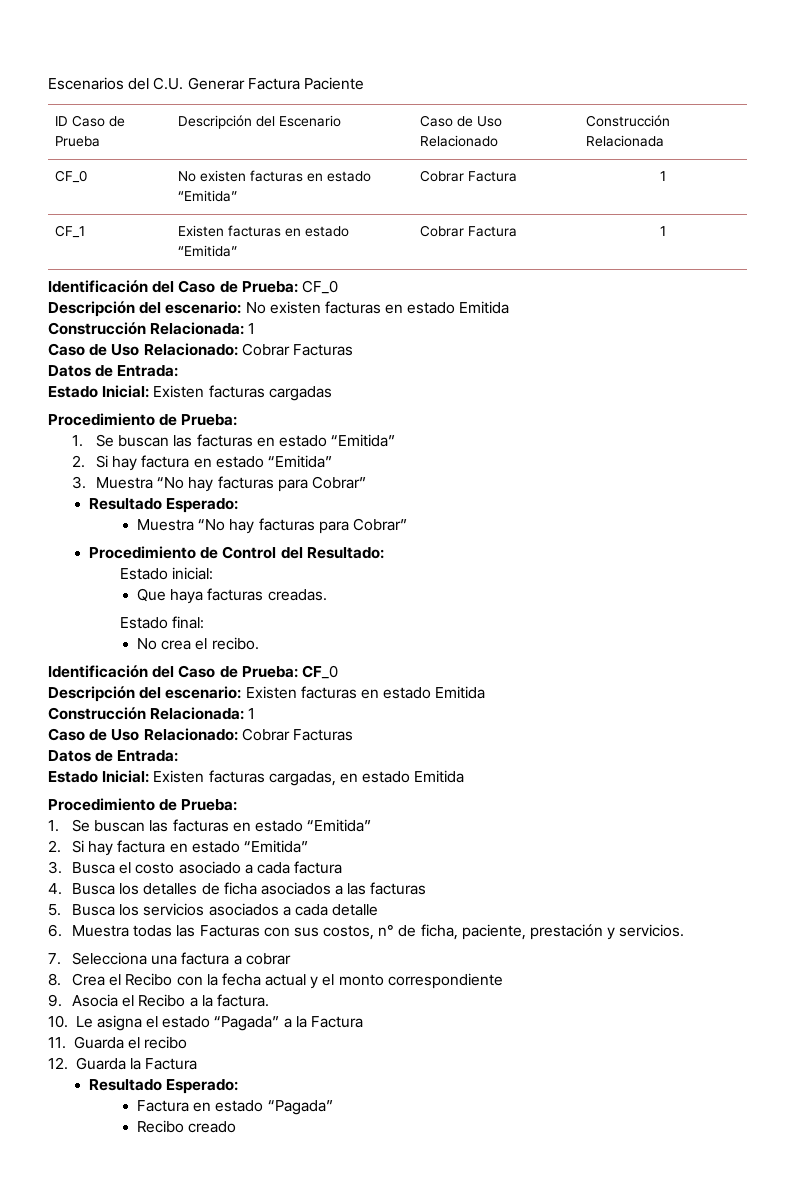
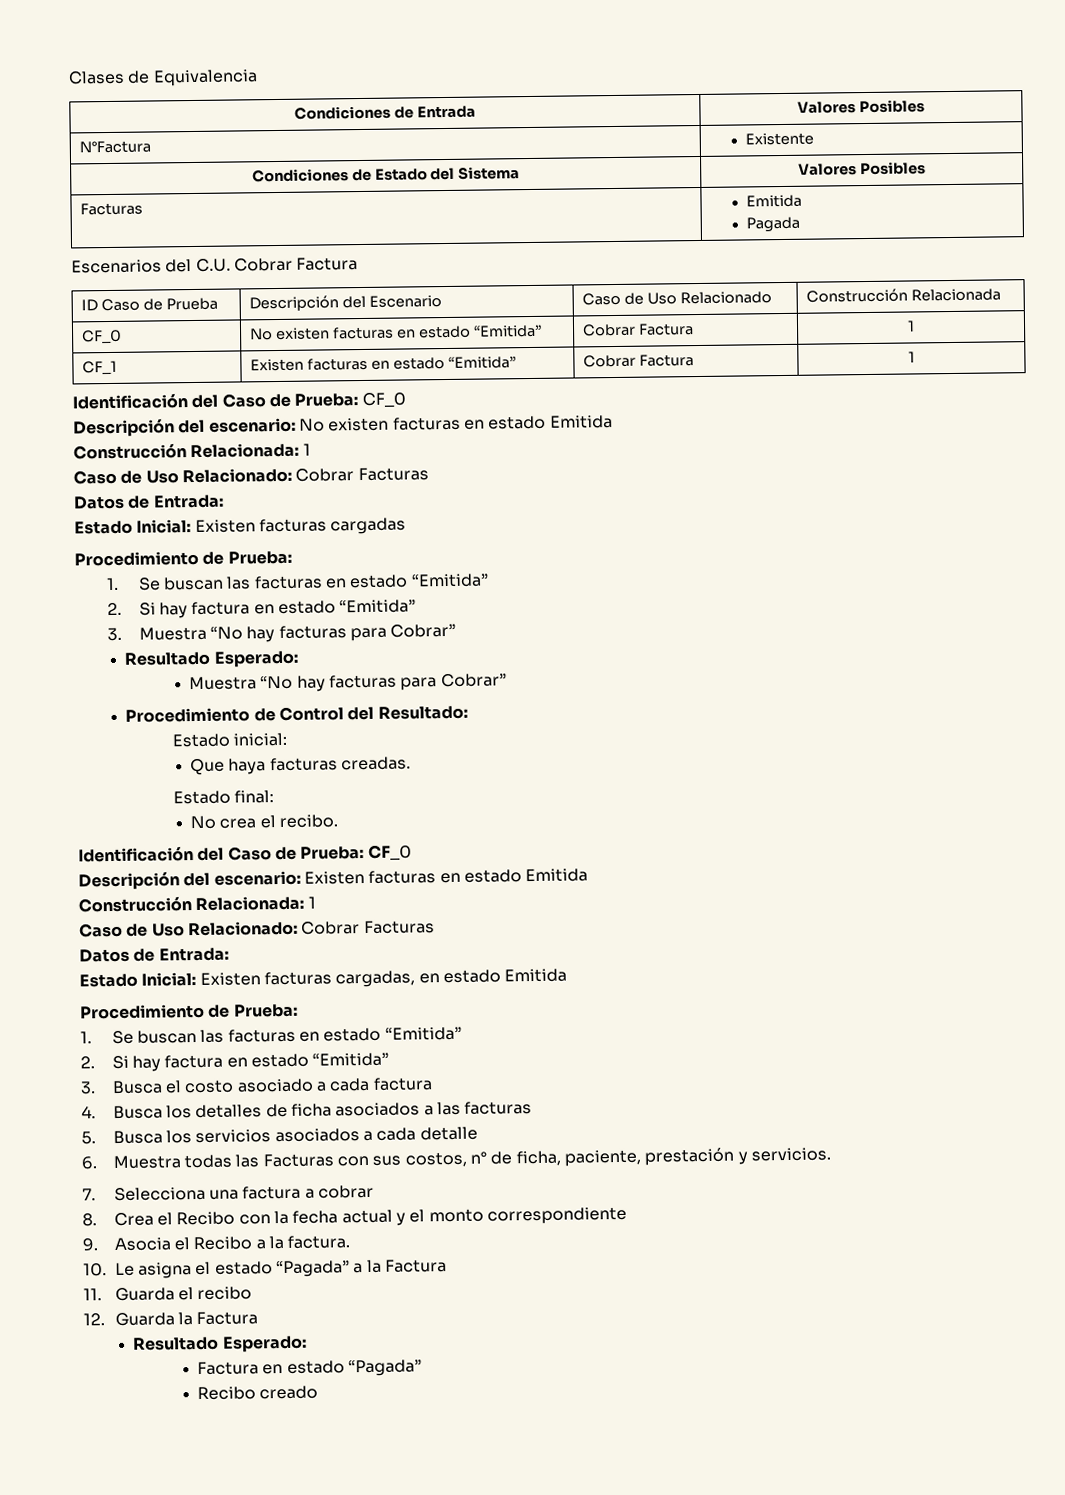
+ Clases de Equivalencia
+ Condiciones de Entrada | Valores Posibles
+ N°Factura | Existente
+ Condiciones de Estado del Sistema | Valores Posibles
+ Facturas | Emitida
+ Pagada
- Escenarios del C.U. Generar Factura Paciente
+ Escenarios del C.U. Cobrar Factura

